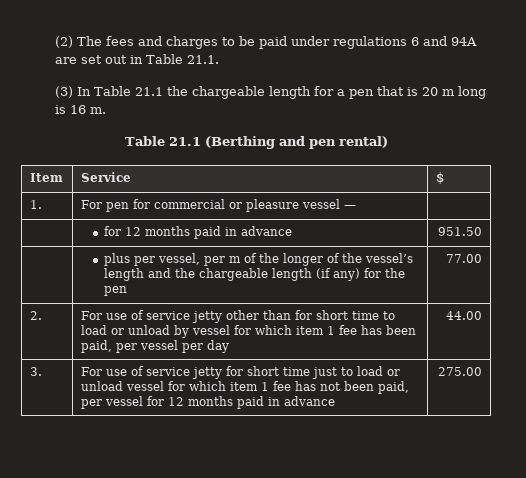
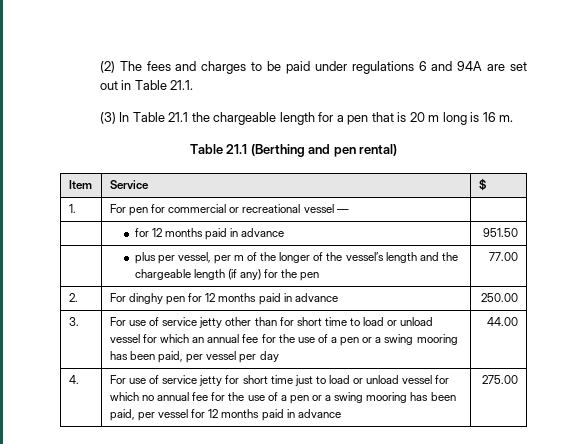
- 1. | For pen for commercial or pleasure vessel — |
+ 1. | For pen for commercial or recreational vessel — |
- 2. | For use of service jetty other than for short time to load or unload by vessel for which item 1 fee has been paid, per vessel per day | 44.00
+ 2. | For dinghy pen for 12 months paid in advance | 250.00
+ 3. | For use of service jetty other than for short time to load or unload vessel for which an annual fee for the use of a pen or a swing mooring has been paid, per vessel per day | 44.00
- 3.
+ 4.
- For use of service jetty for short time just to load or unload vessel for which item 1 fee has not been paid, per vessel for 12 months paid in advance
+ For use of service jetty for short time just to load or unload vessel for which no annual fee for the use of a pen or a swing mooring has been paid, per vessel for 12 months paid in advance

